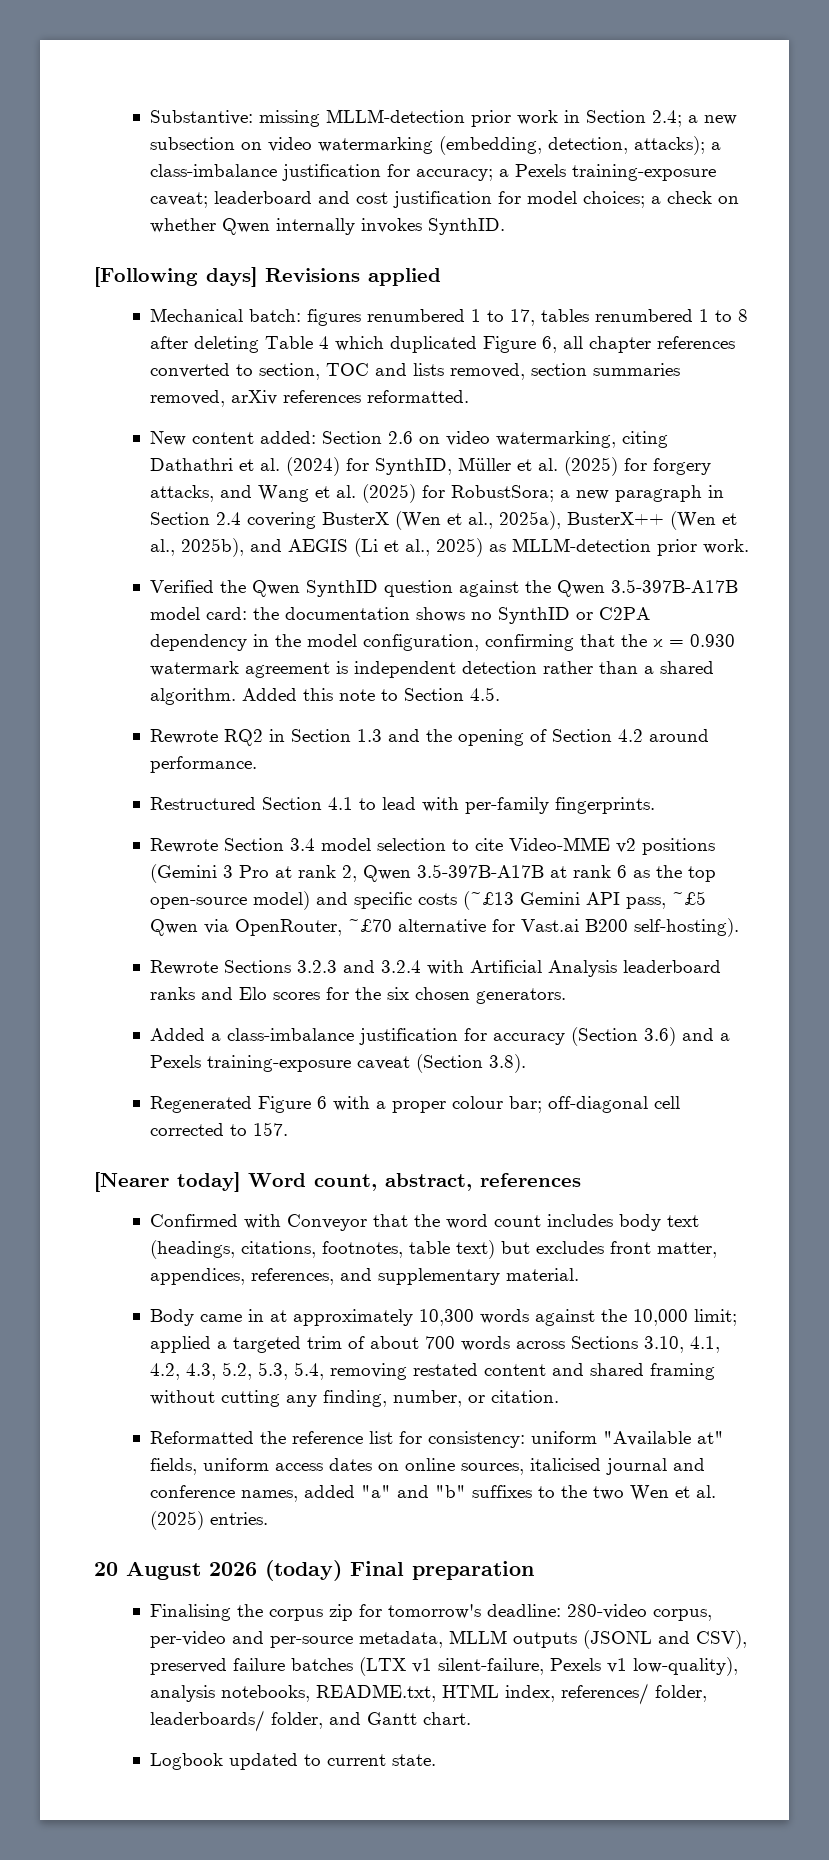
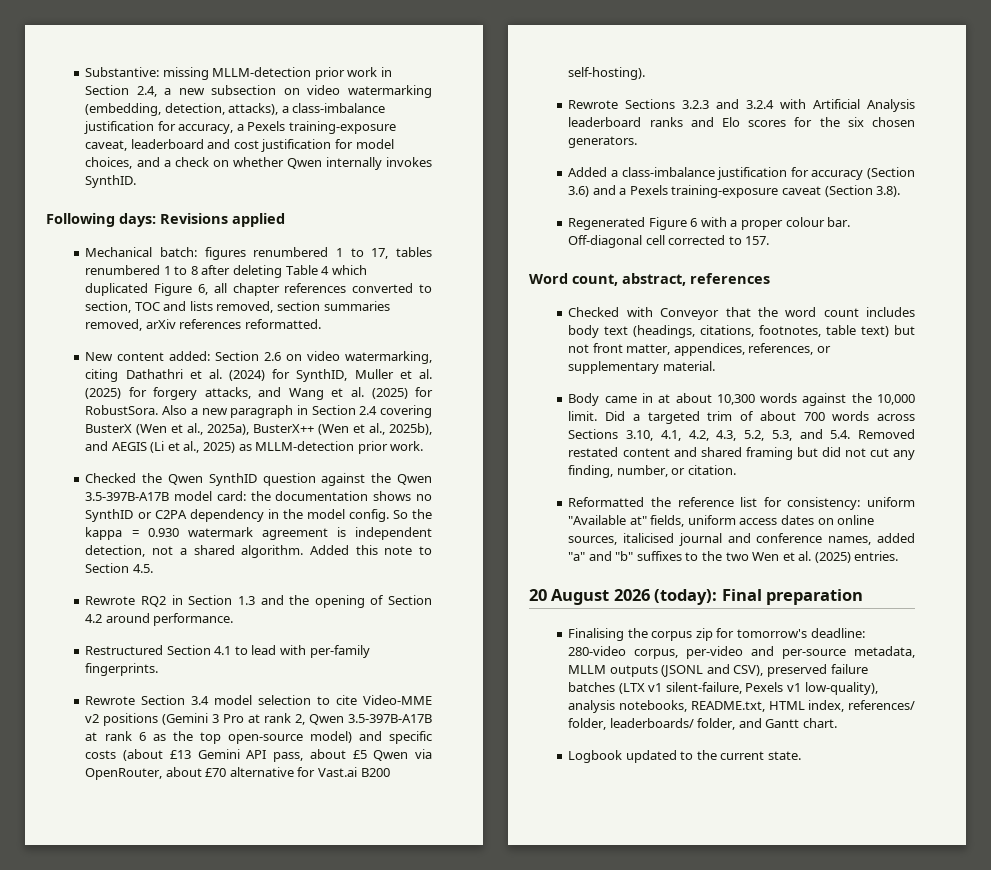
- Substantive: missing MLLM-detection prior work in Section 2.4; a new subsection on video watermarking (embedding, detection, attacks); a class-imbalance justification for accuracy; a Pexels training-exposure caveat; leaderboard and cost justification for model choices; a check on whether Qwen internally invokes SynthID.
+ Substantive: missing MLLM-detection prior work in Section 2.4, a new subsection on video watermarking (embedding, detection, attacks), a class-imbalance justification for accuracy, a Pexels training-exposure caveat, leaderboard and cost justification for model choices, and a check on whether Qwen internally invokes SynthID.
- [Following days] Revisions applied
+ Following days: Revisions applied
- New content added: Section 2.6 on video watermarking, citing Dathathri et al. (2024) for SynthID, Müller et al. (2025) for forgery attacks, and Wang et al. (2025) for RobustSora; a new paragraph in Section 2.4 covering BusterX (Wen et al., 2025a), BusterX++ (Wen et al., 2025b), and AEGIS (Li et al., 2025) as MLLM-detection prior work.
+ New content added: Section 2.6 on video watermarking, citing Dathathri et al. (2024) for SynthID, Muller et al. (2025) for forgery attacks, and Wang et al. (2025) for RobustSora. Also a new paragraph in Section 2.4 covering BusterX (Wen et al., 2025a), BusterX++ (Wen et al., 2025b), and AEGIS (Li et al., 2025) as MLLM-detection prior work.
- Verified the Qwen SynthID question against the Qwen 3.5-397B-A17B model card: the documentation shows no SynthID or C2PA dependency in the model configuration, confirming that the κ = 0.930 watermark agreement is independent detection rather than a shared algorithm.
+ Checked the Qwen SynthID question against the Qwen 3.5-397B-A17B model card: the documentation shows no SynthID or C2PA dependency in the model config. So the kappa = 0.930 watermark agreement is independent detection, not a shared algorithm.
- Rewrote Section 3.4 model selection to cite Video-MME v2 positions (Gemini 3 Pro at rank 2, Qwen 3.5-397B-A17B at rank 6 as the top open-source model) and specific costs (~£13 Gemini API pass, ~£5 Qwen via OpenRouter, ~£70 alternative for Vast.ai B200 self-hosting).
+ Rewrote Section 3.4 model selection to cite Video-MME v2 positions (Gemini 3 Pro at rank 2, Qwen 3.5-397B-A17B at rank 6 as the top open-source model) and specific costs (about £13 Gemini API pass, about £5 Qwen via OpenRouter, about £70 alternative for Vast.ai B200 self-hosting).
- Regenerated Figure 6 with a proper colour bar; off-diagonal cell corrected to 157.
+ Regenerated Figure 6 with a proper colour bar. Off-diagonal cell corrected to 157.
- [Nearer today] Word count, abstract, references
+ Word count, abstract, references
- Confirmed with Conveyor that the word count includes body text (headings, citations, footnotes, table text) but excludes front matter, appendices, references, and supplementary material.
+ Checked with Conveyor that the word count includes body text (headings, citations, footnotes, table text) but not front matter, appendices, references, or supplementary material.
- Body came in at approximately 10,300 words against the 10,000 limit; applied a targeted trim of about 700 words across Sections 3.10, 4.1, 4.2, 4.3, 5.2, 5.3, 5.4, removing restated content and shared framing without cutting any finding, number, or citation.
+ Body came in at about 10,300 words against the 10,000 limit. Did a targeted trim of about 700 words across Sections 3.10, 4.1, 4.2, 4.3, 5.2, 5.3, and 5.4. Removed restated content and shared framing but did not cut any finding, number, or citation.
- 20 August 2026 (today) Final preparation
+ 20 August 2026 (today): Final preparation
- Logbook updated to current state.
+ Logbook updated to the current state.

